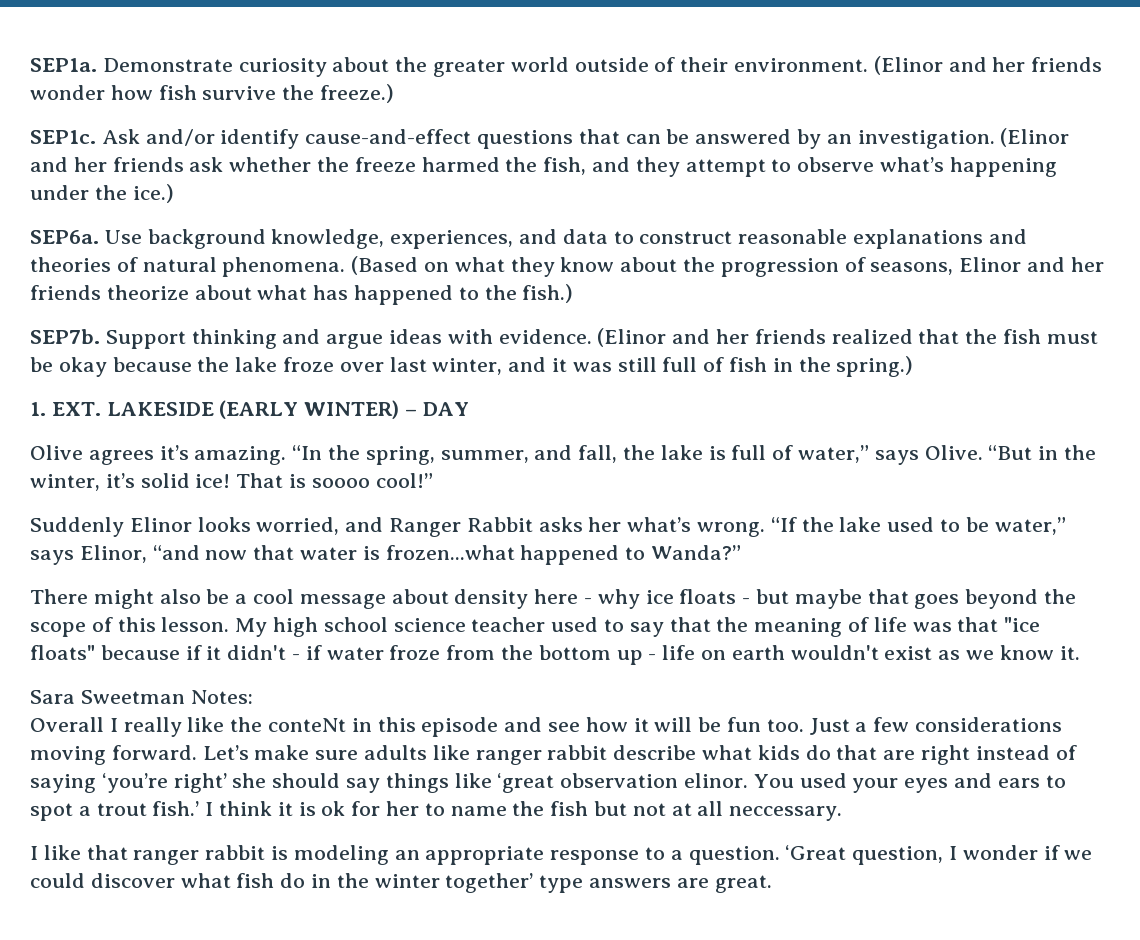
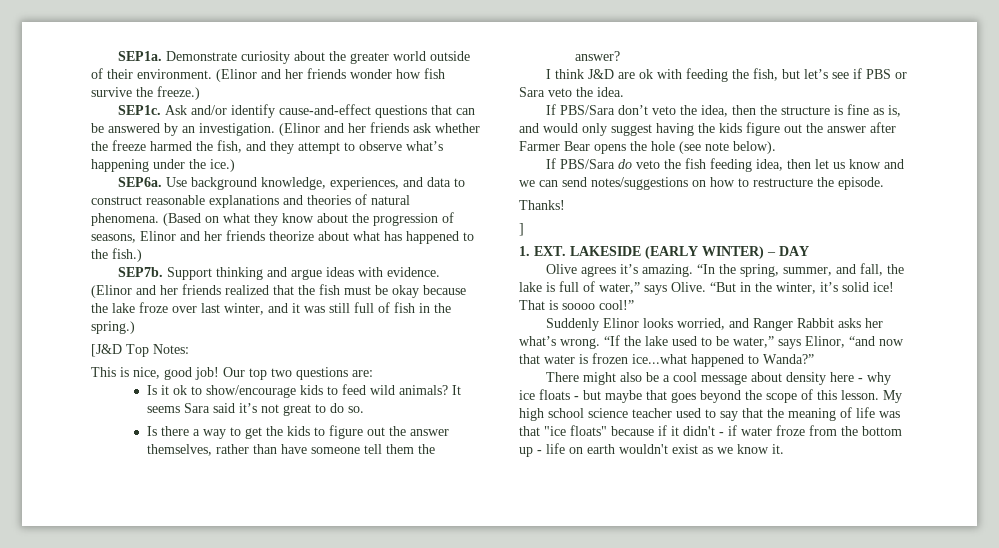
+ [J&D Top Notes:
+ This is nice, good job! Our top two questions are:
+ Is it ok to show/encourage kids to feed wild animals? It seems Sara said it’s not great to do so.
+ Is there a way to get the kids to figure out the answer themselves, rather than have someone tell them the answer?
+ I think J&D are ok with feeding the fish, but let’s see if PBS or Sara veto the idea.
+ If PBS/Sara don’t veto the idea, then the structure is fine as is, and would only suggest having the kids figure out the answer after Farmer Bear opens the hole (see note below).
+ If PBS/Sara do veto the fish feeding idea, then let us know and we can send notes/suggestions on how to restructure the episode.
+ Thanks!
+ ]
- “If the lake used to be water,” says Elinor, “and now that water is frozen...what happened to Wanda?”
+ “If the lake used to be water,” says Elinor, “and now that water is frozen ice...what happened to Wanda?”
- Sara Sweetman Notes:
- Overall I really like the conteNt in this episode and see how it will be fun too. Just a few considerations moving forward. Let’s make sure adults like ranger rabbit describe what kids do that are right instead of saying ‘you’re right’ she should say things like ‘great observation elinor. You used your eyes and ears to spot a trout fish.’ I think it is ok for her to name the fish but not at all neccessary.
- I like that ranger rabbit is modeling an appropriate response to a question. ‘Great question, I wonder if we could discover what fish do in the winter together’ type answers are great.

